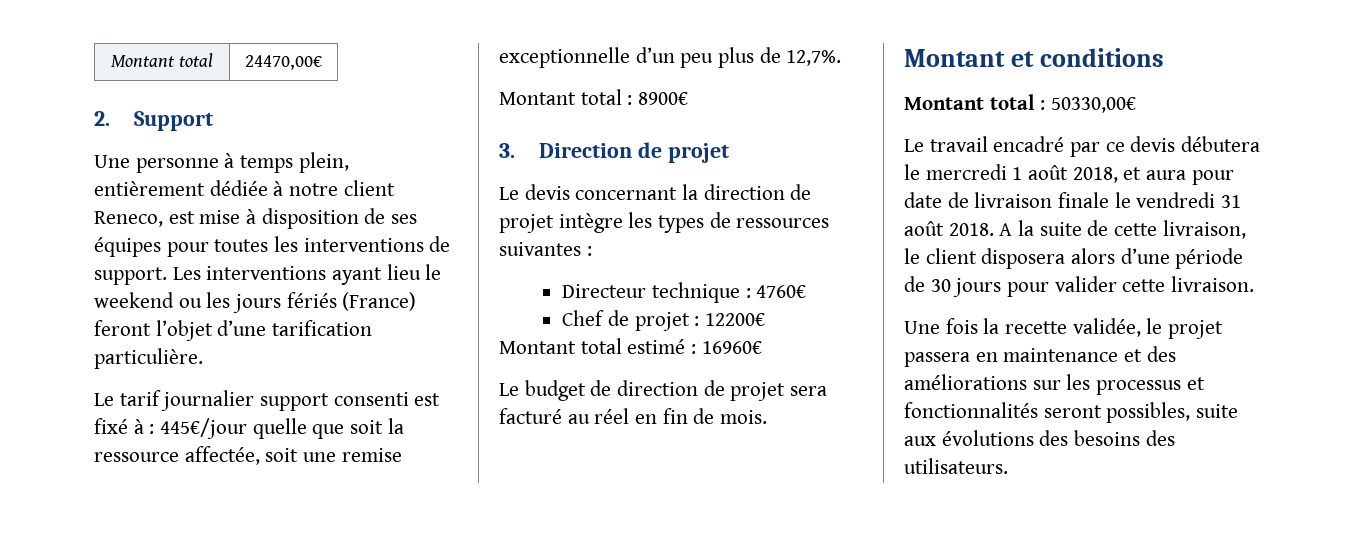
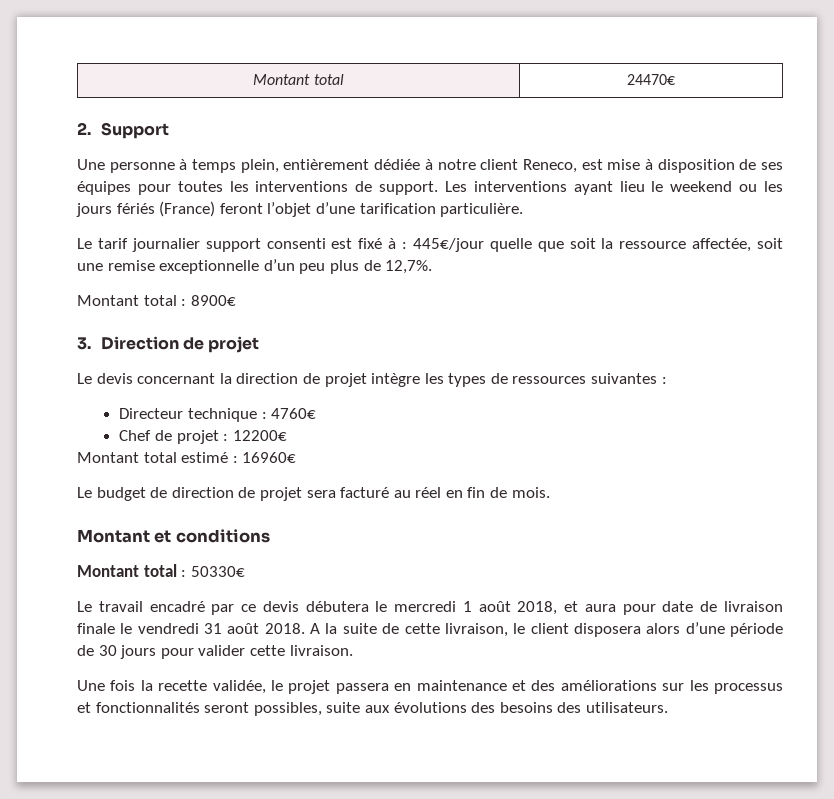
- Montant total | 24470,00€
+ Montant total | 24470€
- Montant total : 50330,00€
+ Montant total : 50330€

